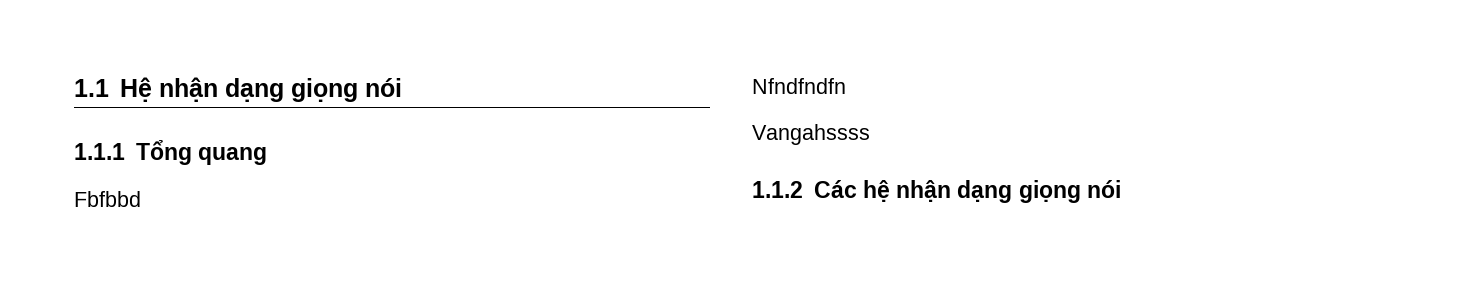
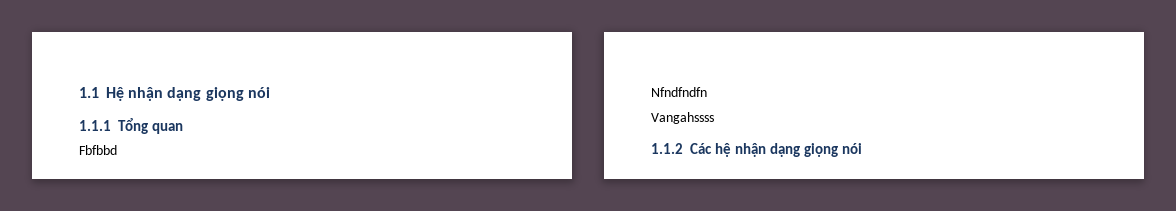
- 1.1.1 Tổng quang
+ 1.1.1 Tổng quan

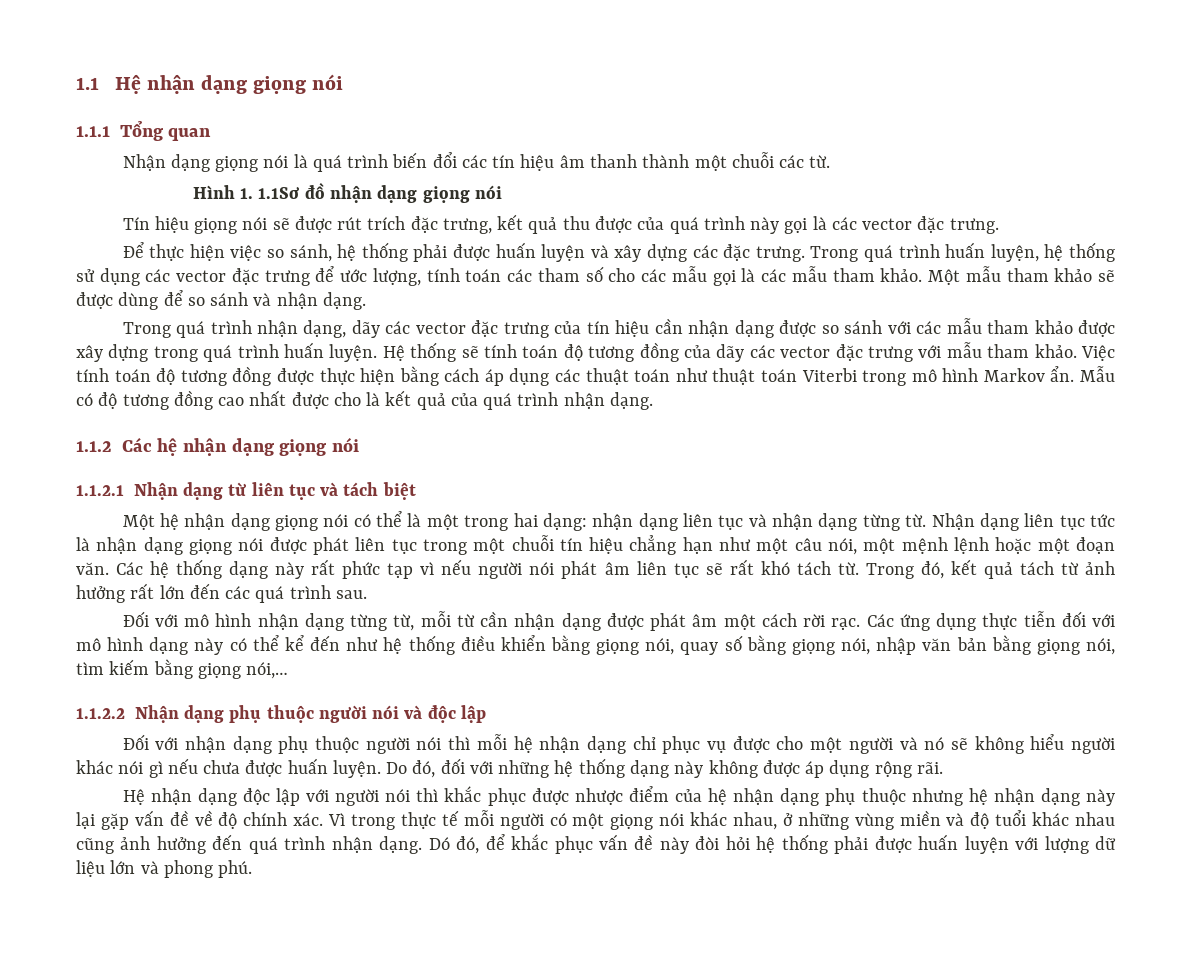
- Fbfbbd
- Nfndfndfn
- Vangahssss
+ Nhận dạng giọng nói là quá trình biến đổi các tín hiệu âm thanh thành một chuỗi các từ.
+ Hình 1. 1.1Sơ đồ nhận dạng giọng nói
+ Tín hiệu giọng nói sẽ được rút trích đặc trưng, kết quả thu được của quá trình này gọi là các vector đặc trưng.
+ Để thực hiện việc so sánh, hệ thống phải được huấn luyện và xây dựng các đặc trưng. Trong quá trình huấn luyện, hệ thống sử dụng các vector đặc trưng để ước lượng, tính toán các tham số cho các mẫu gọi là các mẫu tham khảo. Một mẫu tham khảo sẽ được dùng để so sánh và nhận dạng.
+ Trong quá trình nhận dạng, dãy các vector đặc trưng của tín hiệu cần nhận dạng được so sánh với các mẫu tham khảo được xây dựng trong quá trình huấn luyện. Hệ thống sẽ tính toán độ tương đồng của dãy các vector đặc trưng với mẫu tham khảo. Việc tính toán độ tương đồng được thực hiện bằng cách áp dụng các thuật toán như thuật toán Viterbi trong mô hình Markov ẩn. Mẫu có độ tương đồng cao nhất được cho là kết quả của quá trình nhận dạng.
+ 1.1.2.1 Nhận dạng từ liên tục và tách biệt
+ Một hệ nhận dạng giọng nói có thể là một trong hai dạng: nhận dạng liên tục và nhận dạng từng từ. Nhận dạng liên tục tức là nhận dạng giọng nói được phát liên tục trong một chuỗi tín hiệu chẳng hạn như một câu nói, một mệnh lệnh hoặc một đoạn văn. Các hệ thống dạng này rất phức tạp vì nếu người nói phát âm liên tục sẽ rất khó tách từ. Trong đó, kết quả tách từ ảnh hưởng rất lớn đến các quá trình sau.
+ Đối với mô hình nhận dạng từng từ, mỗi từ cần nhận dạng được phát âm một cách rời rạc. Các ứng dụng thực tiễn đối với mô hình dạng này có thể kể đến như hệ thống điều khiển bằng giọng nói, quay số bằng giọng nói, nhập văn bản bằng giọng nói, tìm kiếm bằng giọng nói,…
+ 1.1.2.2 Nhận dạng phụ thuộc người nói và độc lập
+ Đối với nhận dạng phụ thuộc người nói thì mỗi hệ nhận dạng chỉ phục vụ được cho một người và nó sẽ không hiểu người khác nói gì nếu chưa được huấn luyện. Do đó, đối với những hệ thống dạng này không được áp dụng rộng rãi.
+ Hệ nhận dạng độc lập với người nói thì khắc phục được nhược điểm của hệ nhận dạng phụ thuộc nhưng hệ nhận dạng này lại gặp vấn đề về độ chính xác. Vì trong thực tế mỗi người có một giọng nói khác nhau, ở những vùng miền và độ tuổi khác nhau cũng ảnh hưởng đến quá trình nhận dạng. Dó đó, để khắc phục vấn đề này đòi hỏi hệ thống phải được huấn luyện với lượng dữ liệu lớn và phong phú.

